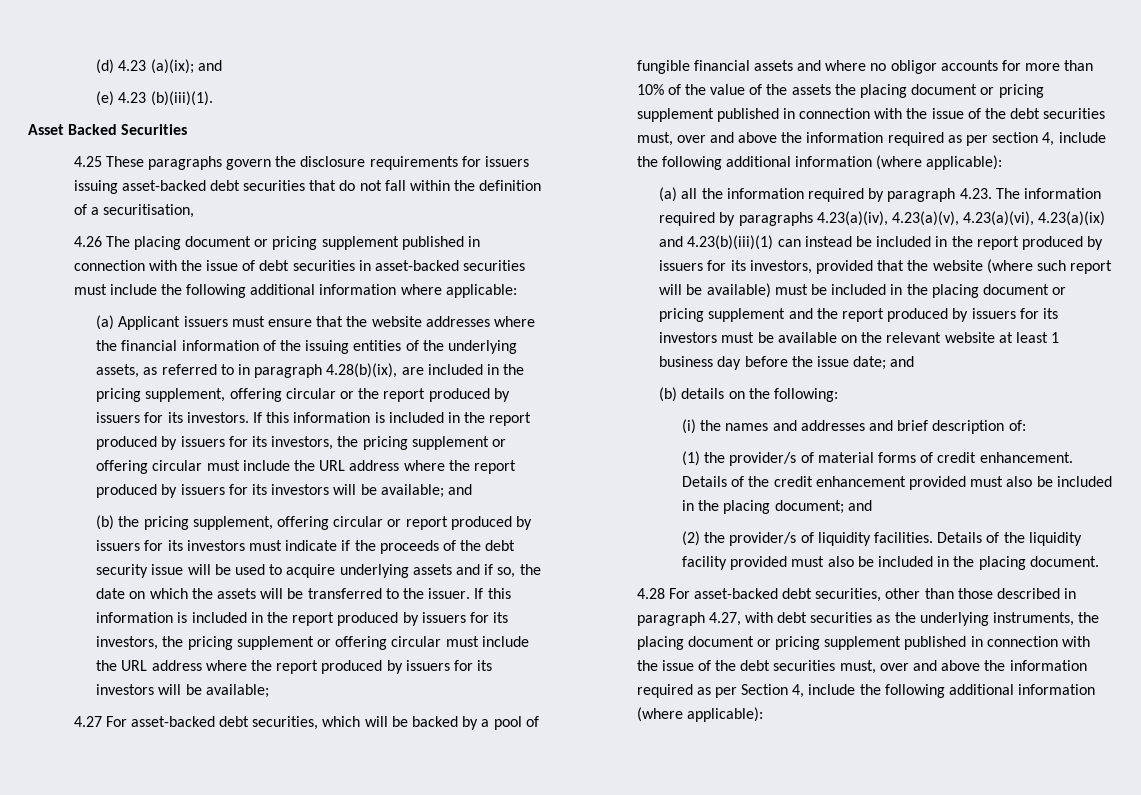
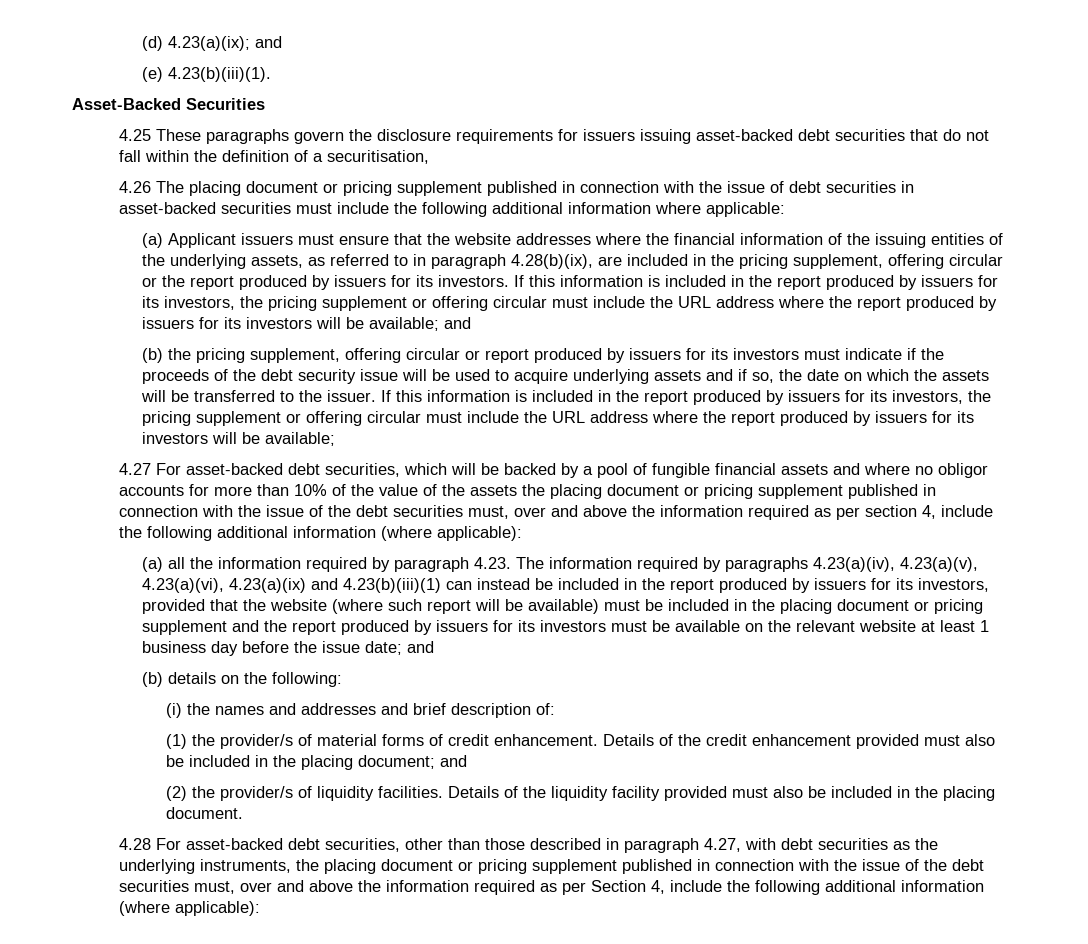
- (d) 4.23 (a)(ix); and
+ (d) 4.23(a)(ix); and
- (e) 4.23 (b)(iii)(1).
- Asset Backed Securities
+ (e) 4.23(b)(iii)(1).
+ Asset-Backed Securities

